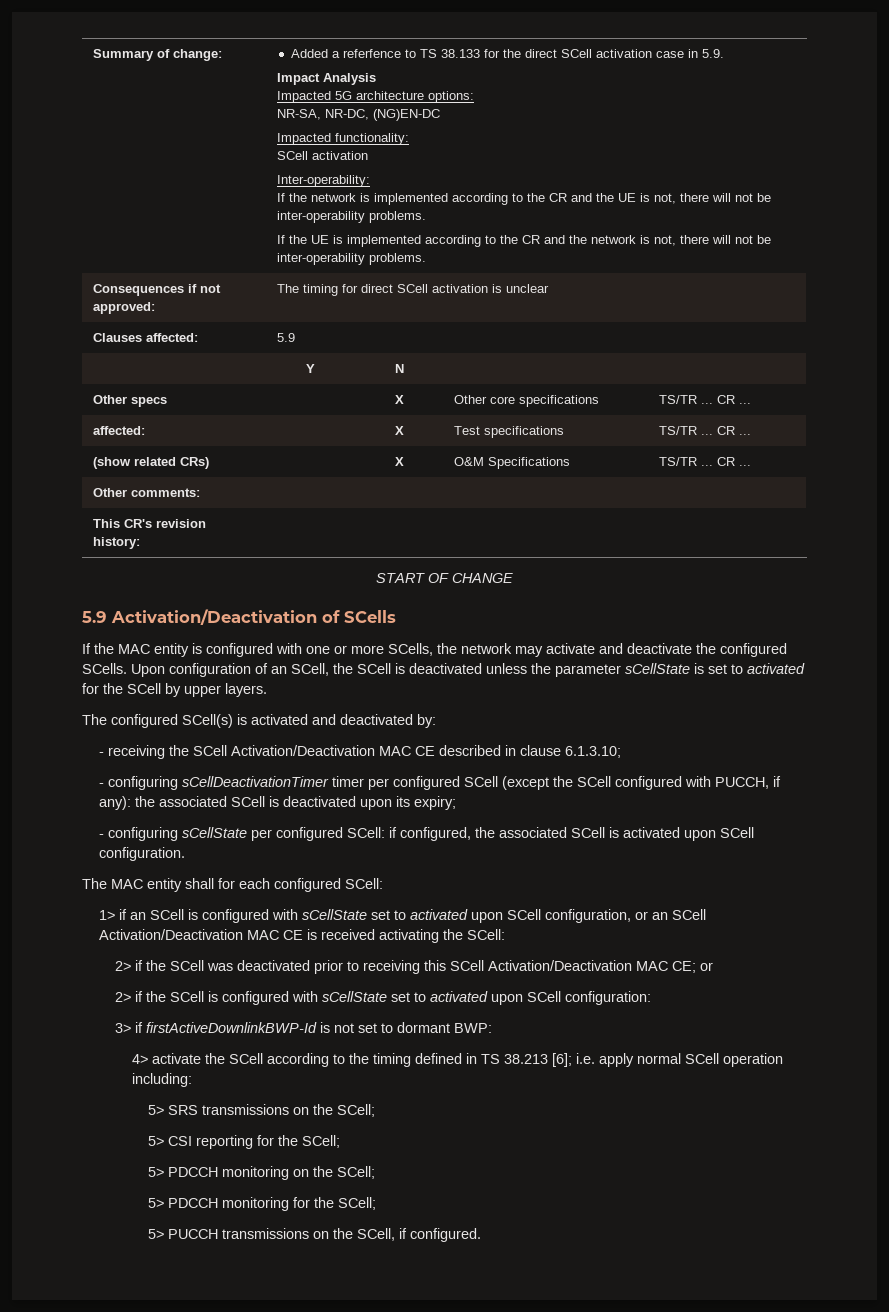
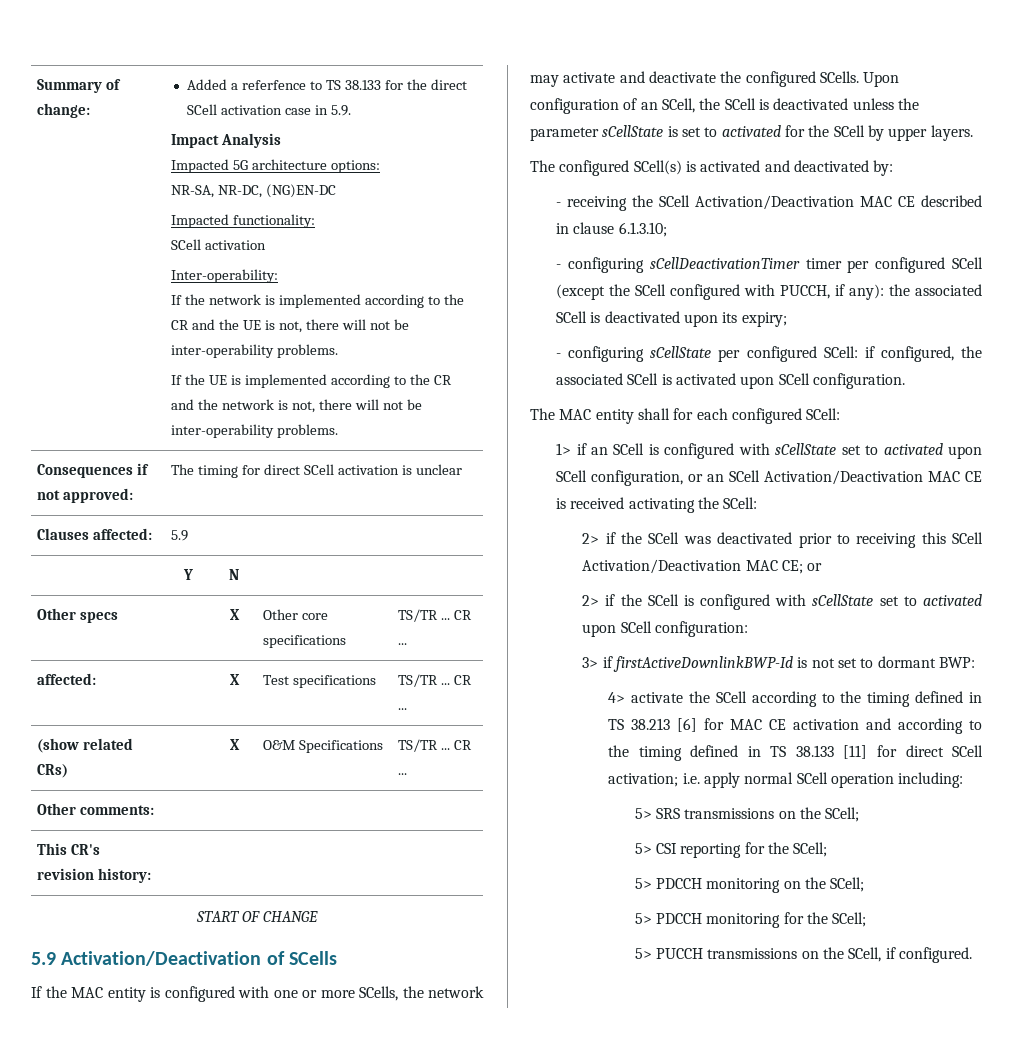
- 4> activate the SCell according to the timing defined in TS 38.213 [6]; i.e. apply normal SCell operation including:
+ 4> activate the SCell according to the timing defined in TS 38.213 [6] for MAC CE activation and according to the timing defined in TS 38.133 [11] for direct SCell activation; i.e. apply normal SCell operation including:

